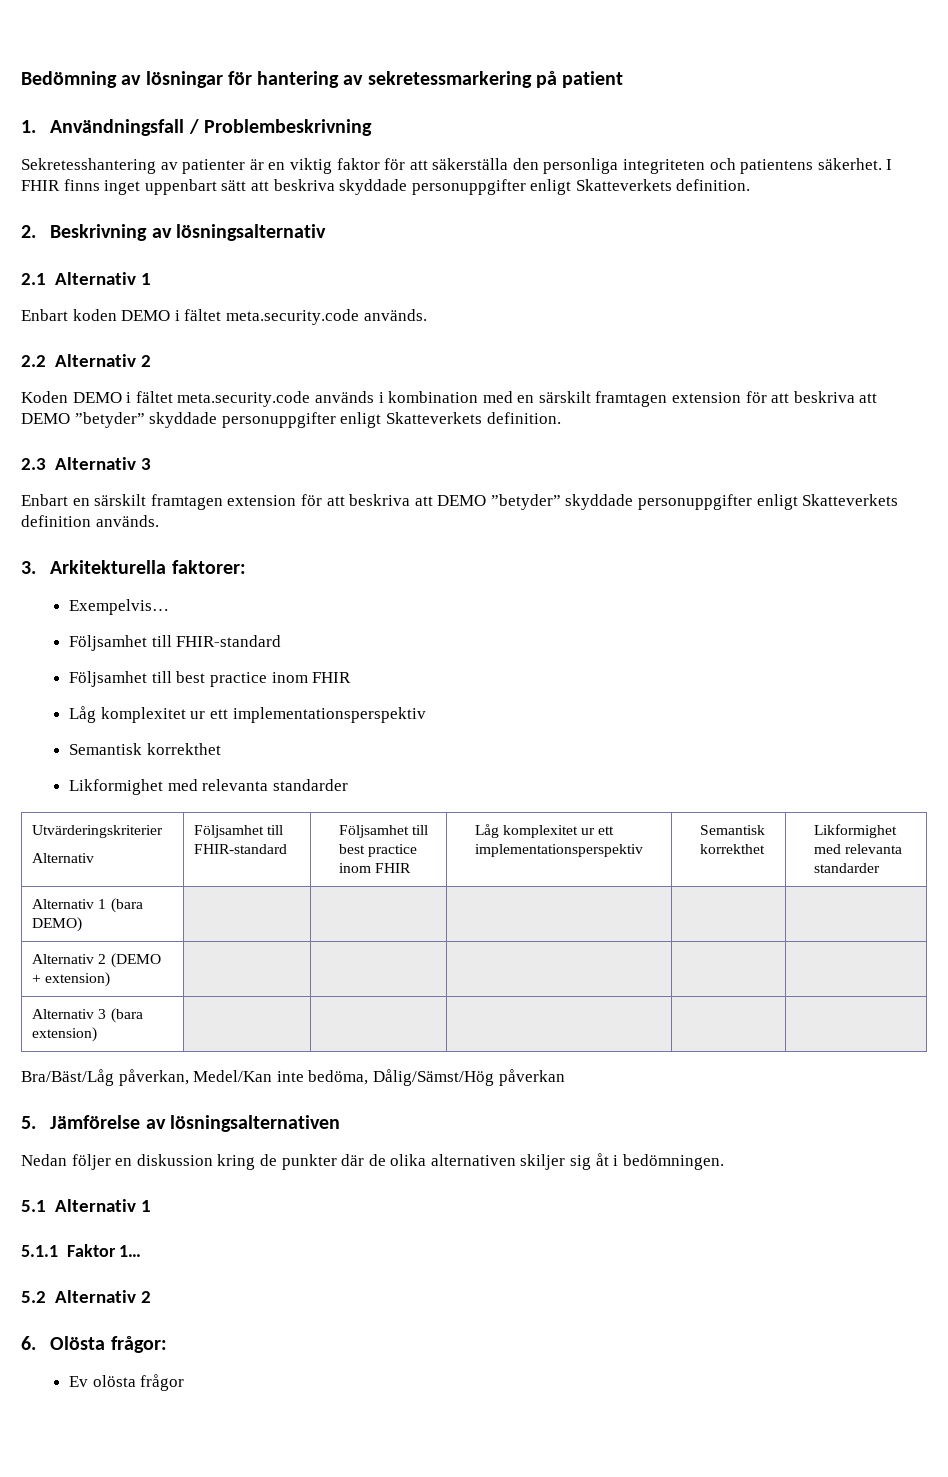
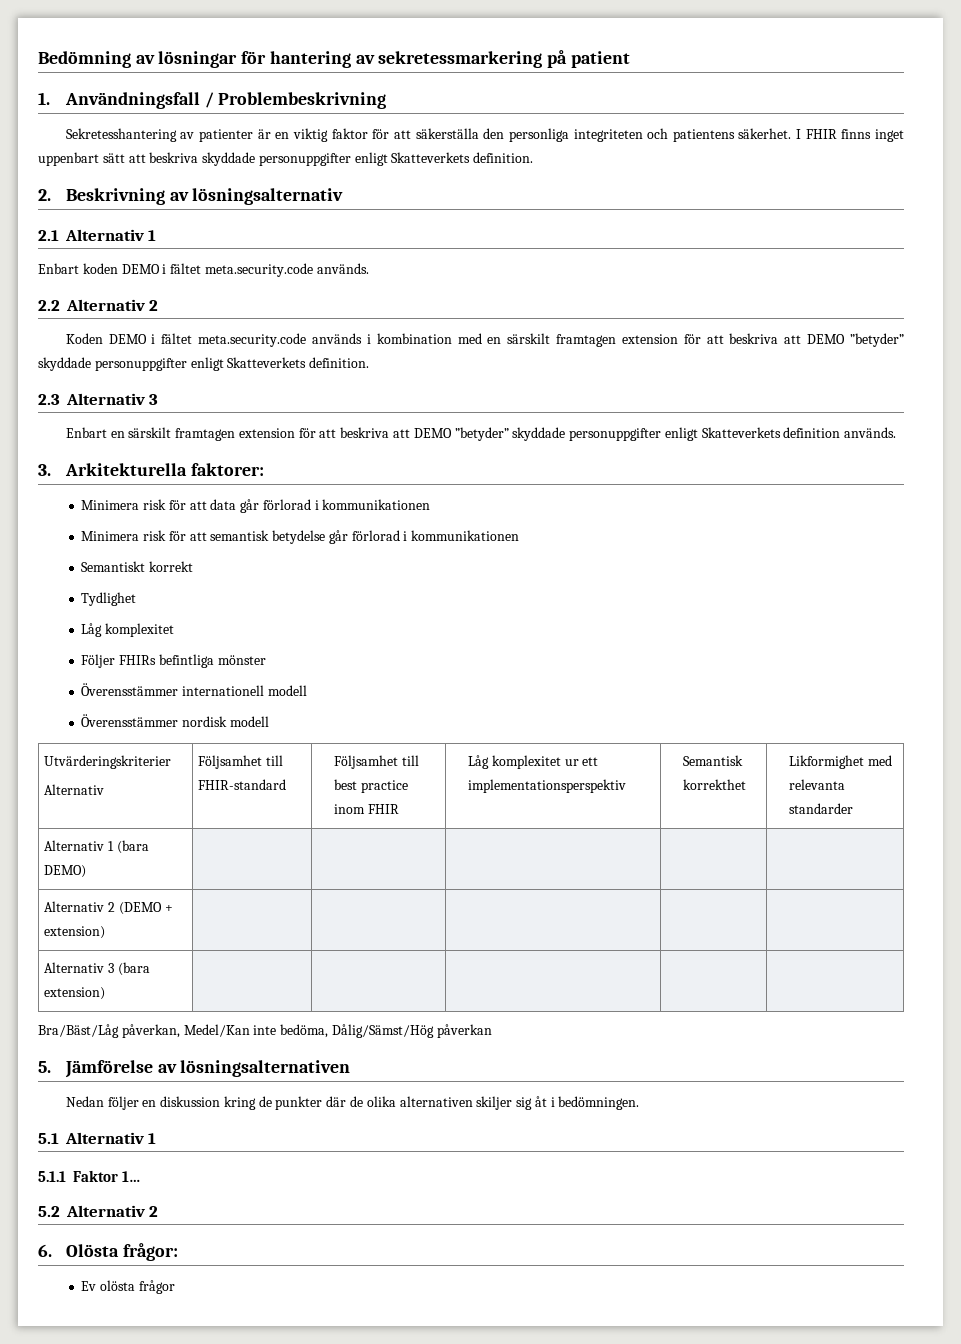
- Exempelvis…
- Följsamhet till FHIR-standard
- Följsamhet till best practice inom FHIR
- Låg komplexitet ur ett implementationsperspektiv
- Semantisk korrekthet
- Likformighet med relevanta standarder
+ Minimera risk för att data går förlorad i kommunikationen
+ Minimera risk för att semantisk betydelse går förlorad i kommunikationen
+ Semantiskt korrekt
+ Tydlighet
+ Låg komplexitet
+ Följer FHIRs befintliga mönster
+ Överensstämmer internationell modell
+ Överensstämmer nordisk modell

